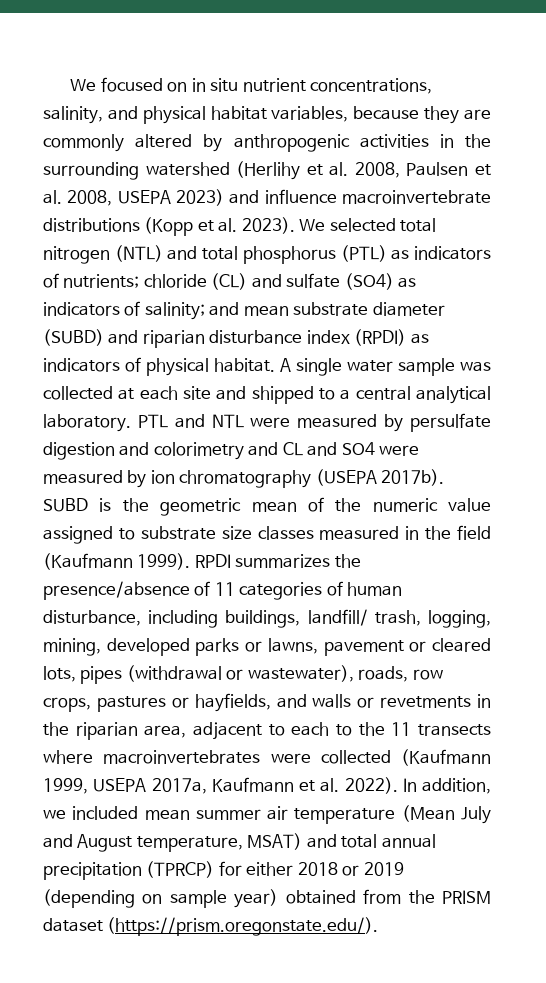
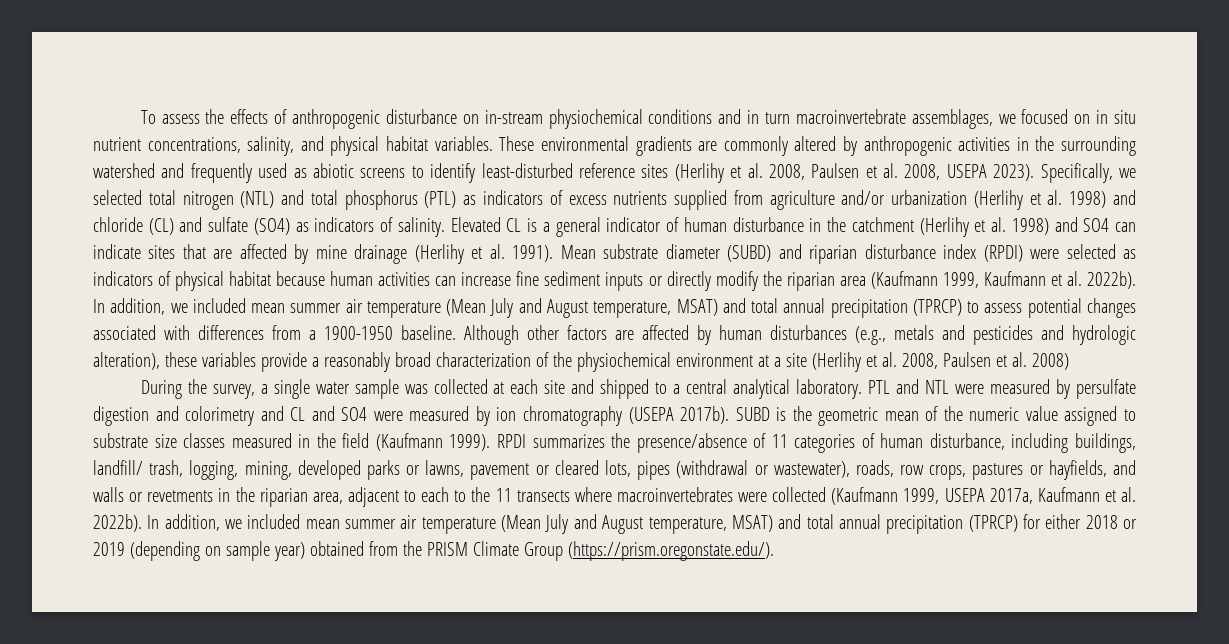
- We focused on in situ nutrient concentrations, salinity, and physical habitat variables, because they are commonly altered by anthropogenic activities in the surrounding watershed (Herlihy et al. 2008, Paulsen et al. 2008, USEPA 2023) and influence macroinvertebrate distributions (Kopp et al. 2023). We selected total nitrogen (NTL) and total phosphorus (PTL) as indicators of nutrients; chloride (CL) and sulfate (SO4) as indicators of salinity; and mean substrate diameter (SUBD) and riparian disturbance index (RPDI) as indicators of physical habitat. A single water sample was collected at each site and shipped to a central analytical laboratory.
+ To assess the effects of anthropogenic disturbance on in-stream physiochemical conditions and in turn macroinvertebrate assemblages, we focused on in situ nutrient concentrations, salinity, and physical habitat variables. These environmental gradients are commonly altered by anthropogenic activities in the surrounding watershed and frequently used as abiotic screens to identify least-disturbed reference sites (Herlihy et al. 2008, Paulsen et al. 2008, USEPA 2023). Specifically, we selected total nitrogen (NTL) and total phosphorus (PTL) as indicators of excess nutrients supplied from agriculture and/or urbanization (Herlihy et al. 1998) and chloride (CL) and sulfate (SO4) as indicators of salinity. Elevated CL is a general indicator of human disturbance in the catchment (Herlihy et al. 1998) and SO4 can indicate sites that are affected by mine drainage (Herlihy et al. 1991). Mean substrate diameter (SUBD) and riparian disturbance index (RPDI) were selected as indicators of physical habitat because human activities can increase fine sediment inputs or directly modify the riparian area (Kaufmann 1999, Kaufmann et al. 2022b). In addition, we included mean summer air temperature (Mean July and August temperature, MSAT) and total annual precipitation (TPRCP) to assess potential changes associated with differences from a 1900-1950 baseline. Although other factors are affected by human disturbances (e.g., metals and pesticides and hydrologic alteration), these variables provide a reasonably broad characterization of the physiochemical environment at a site (Herlihy et al. 2008, Paulsen et al. 2008)
+ During the survey, a single water sample was collected at each site and shipped to a central analytical laboratory.
- RPDI summarizes the presence/absence of 11 categories of human disturbance, including buildings, landfill/ trash, logging, mining, developed parks or lawns, pavement or cleared lots, pipes (withdrawal or wastewater), roads, row crops, pastures or hayfields, and walls or revetments in the riparian area, adjacent to each to the 11 transects where macroinvertebrates were collected (Kaufmann 1999, USEPA 2017a, Kaufmann et al. 2022).
+ RPDI summarizes the presence/absence of 11 categories of human disturbance, including buildings, landfill/ trash, logging, mining, developed parks or lawns, pavement or cleared lots, pipes (withdrawal or wastewater), roads, row crops, pastures or hayfields, and walls or revetments in the riparian area, adjacent to each to the 11 transects where macroinvertebrates were collected (Kaufmann 1999, USEPA 2017a, Kaufmann et al. 2022b).
- In addition, we included mean summer air temperature (Mean July and August temperature, MSAT) and total annual precipitation (TPRCP) for either 2018 or 2019 (depending on sample year) obtained from the PRISM dataset (https://prism.oregonstate.edu/).
+ In addition, we included mean summer air temperature (Mean July and August temperature, MSAT) and total annual precipitation (TPRCP) for either 2018 or 2019 (depending on sample year) obtained from the PRISM Climate Group (https://prism.oregonstate.edu/).

